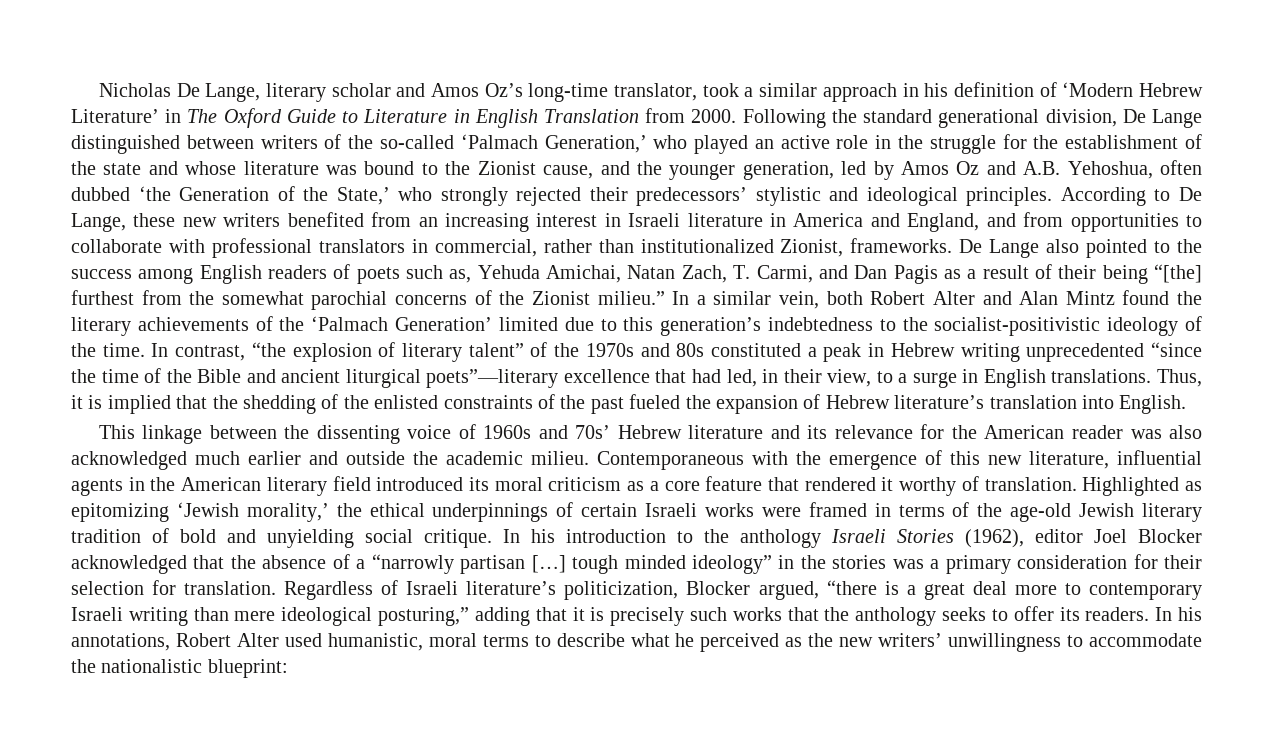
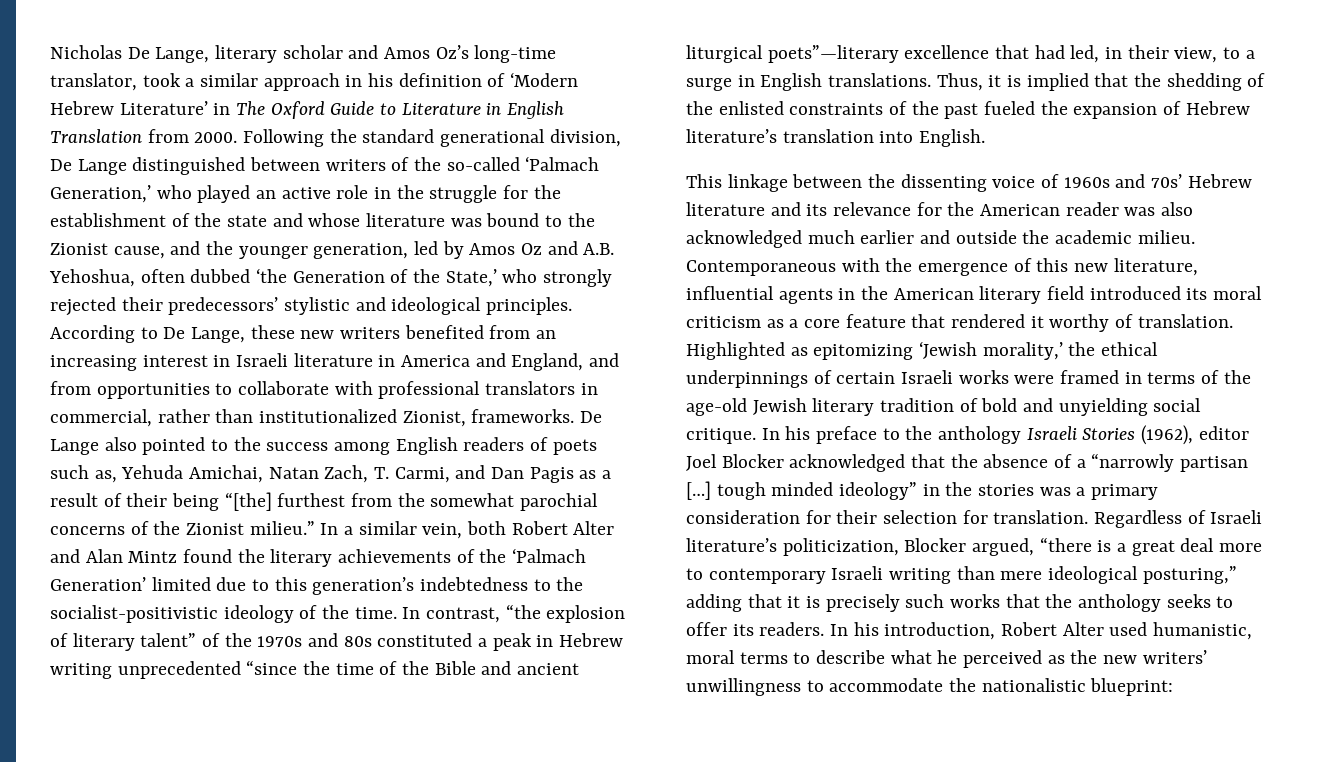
- In his introduction to the anthology Israeli Stories (1962), editor Joel Blocker acknowledged that the absence of a “narrowly partisan […] tough minded ideology” in the stories was a primary consideration for their selection for translation.
+ In his preface to the anthology Israeli Stories (1962), editor Joel Blocker acknowledged that the absence of a “narrowly partisan […] tough minded ideology” in the stories was a primary consideration for their selection for translation.
- In his annotations, Robert Alter used humanistic, moral terms to describe what he perceived as the new writers’ unwillingness to accommodate the nationalistic blueprint:
+ In his introduction, Robert Alter used humanistic, moral terms to describe what he perceived as the new writers’ unwillingness to accommodate the nationalistic blueprint:

